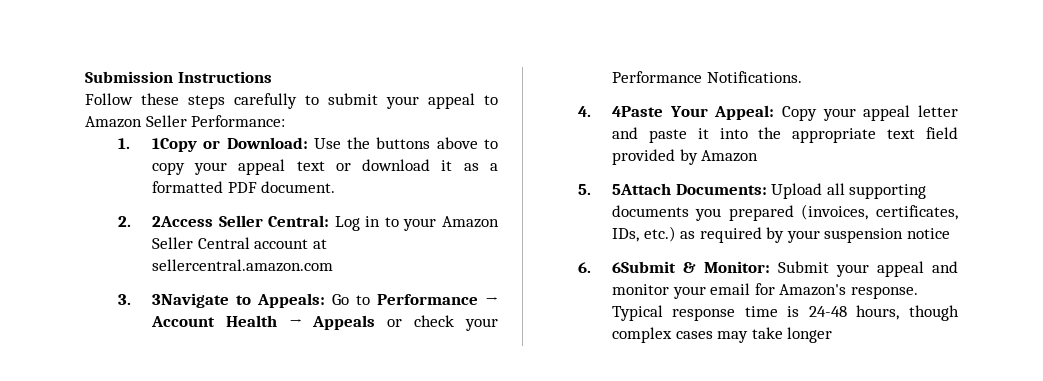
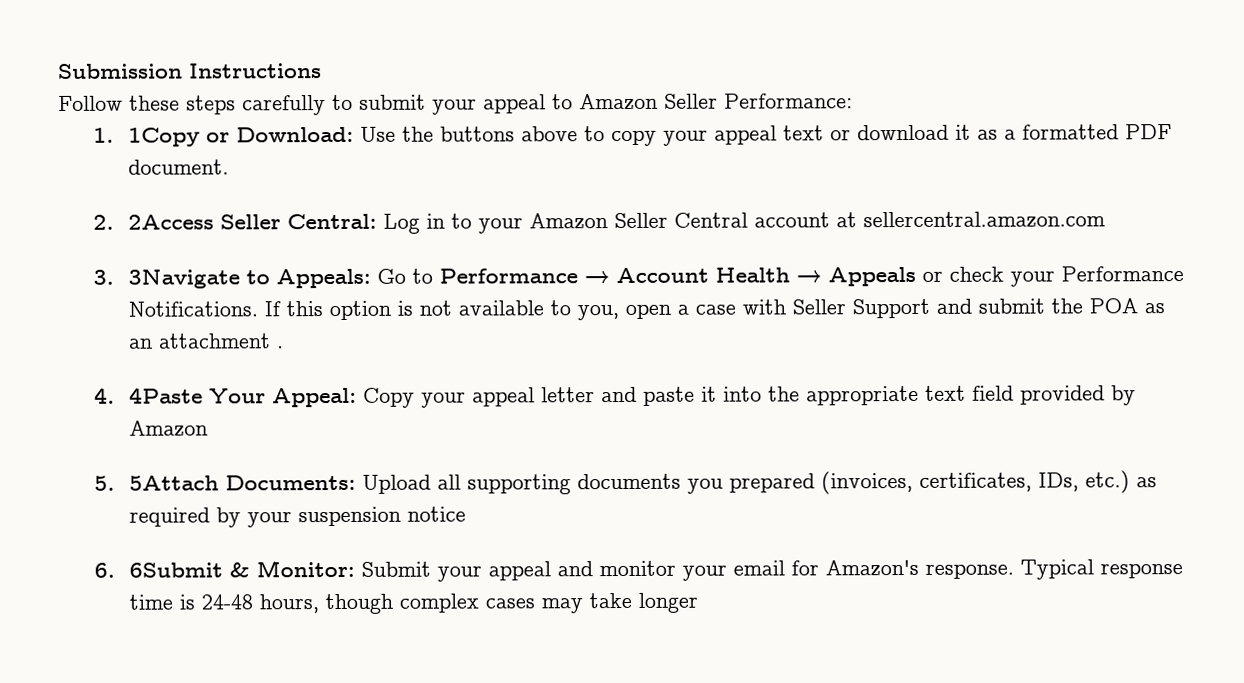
+ If this option is not available to you, open a case with Seller Support and submit the POA as an attachment .

